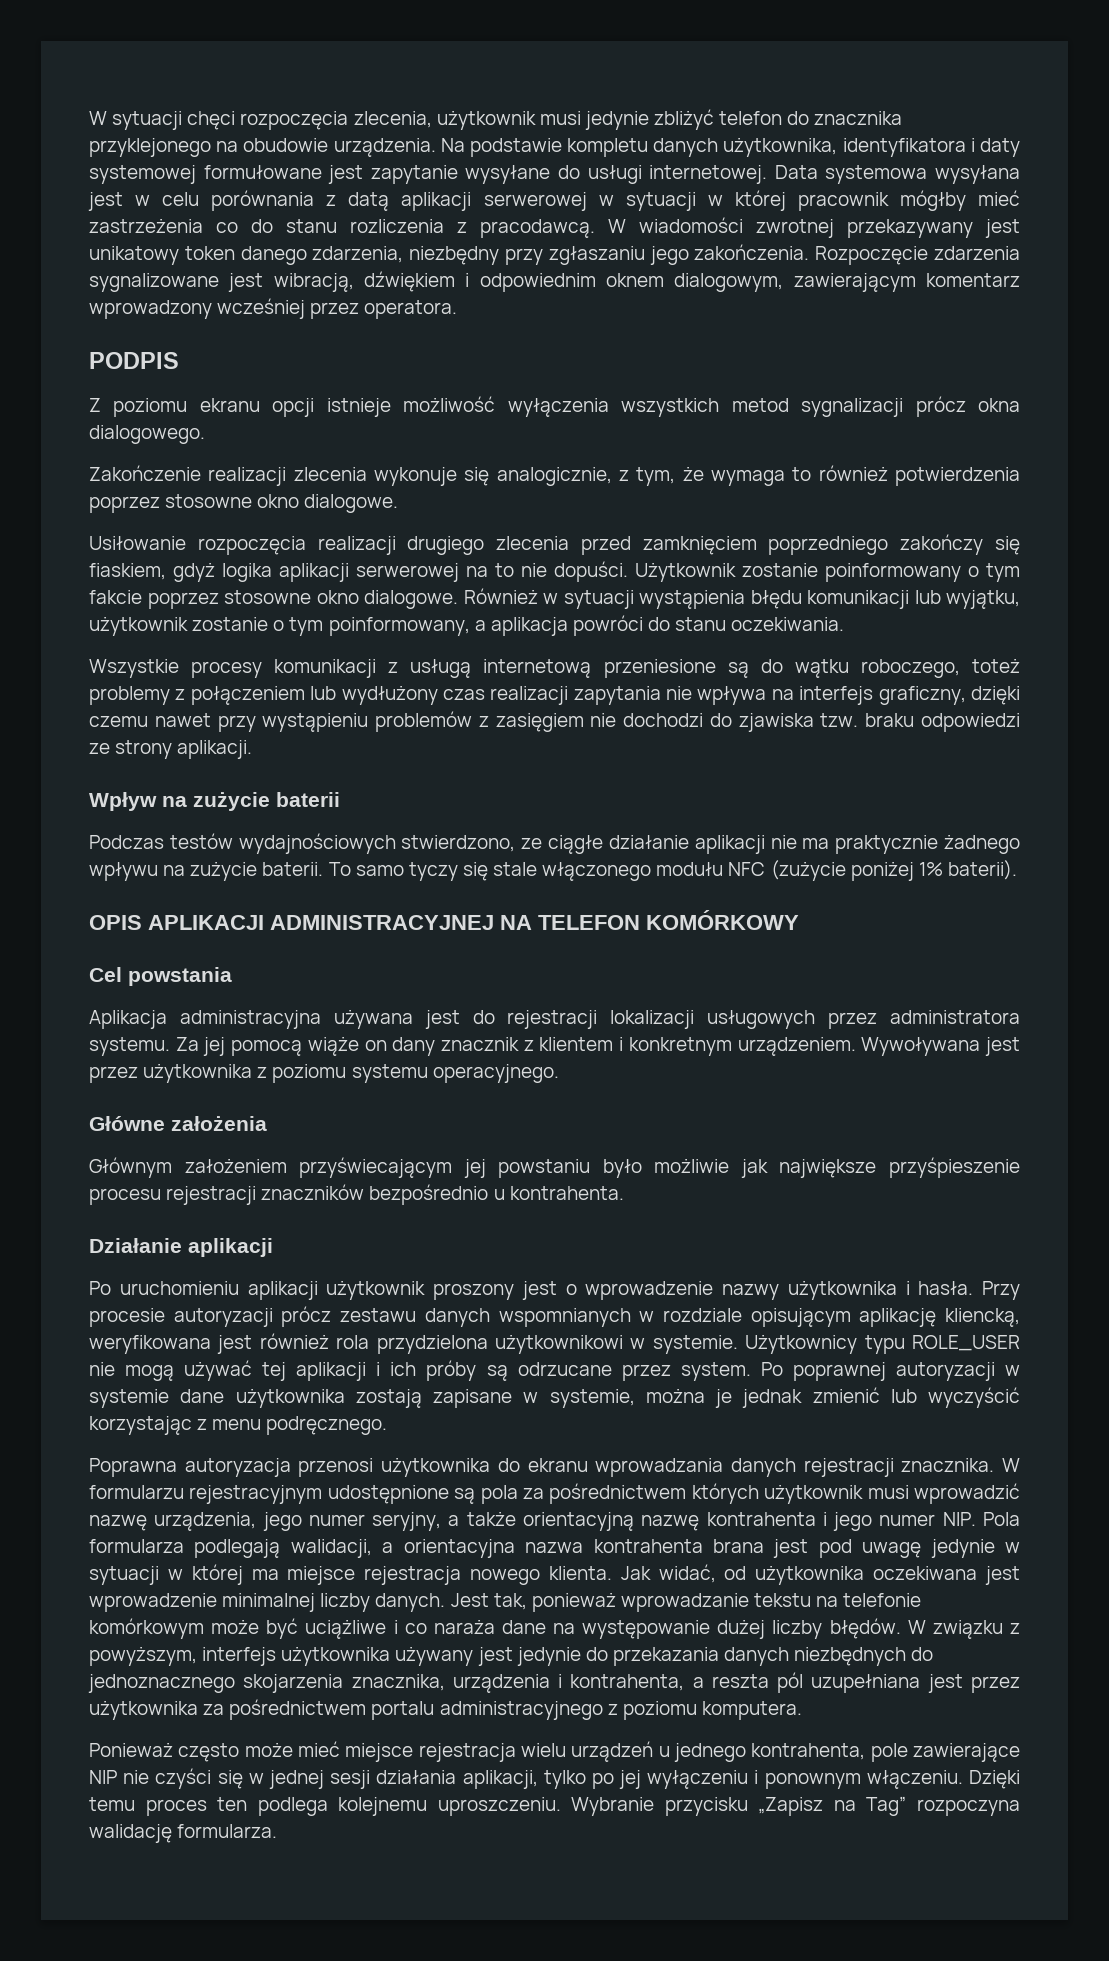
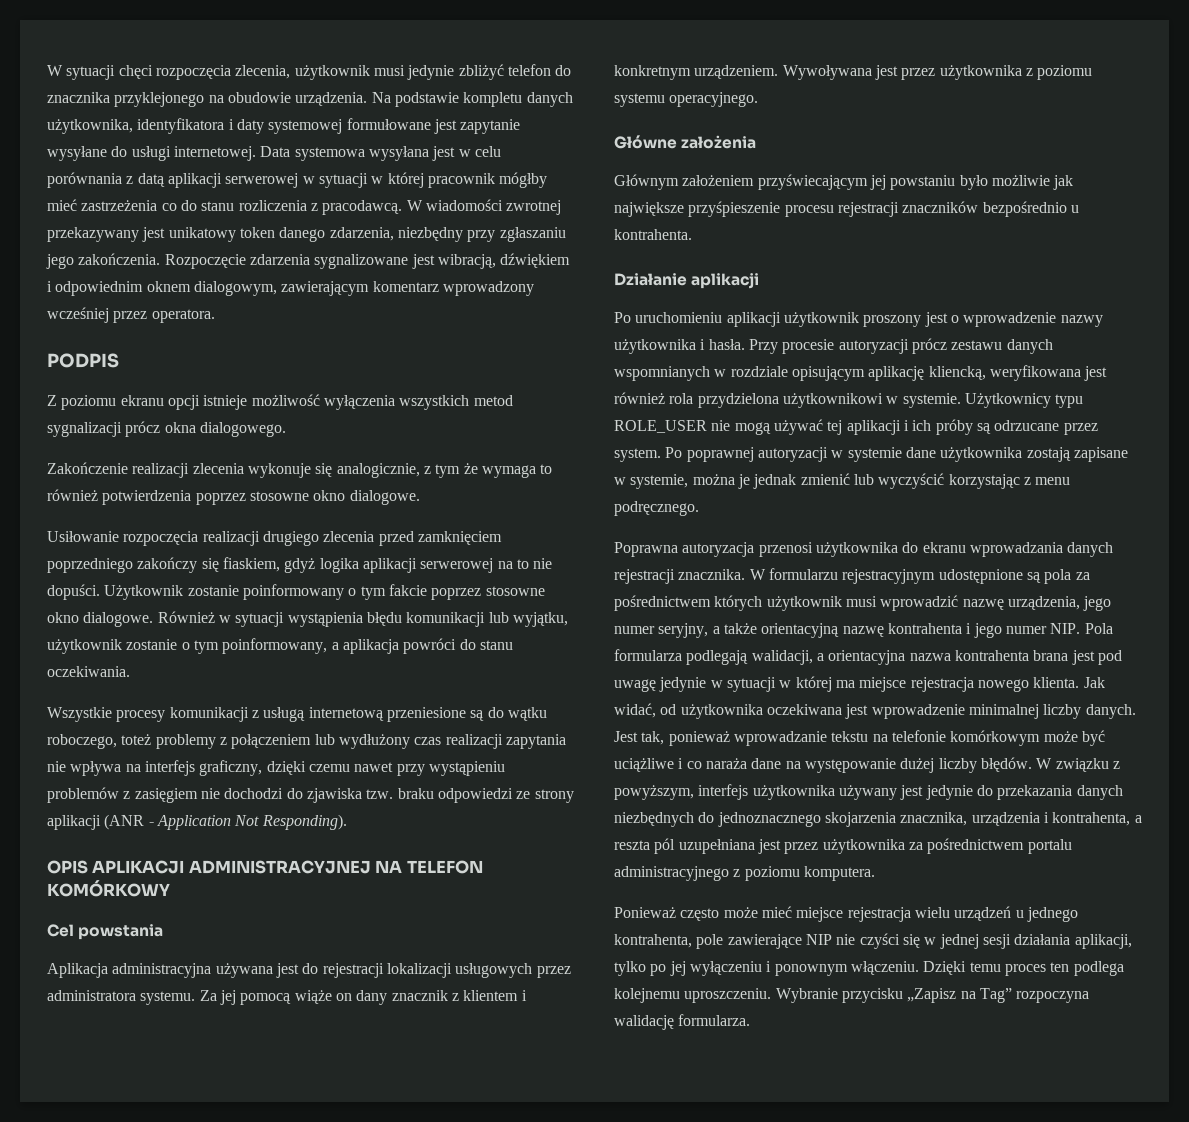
- Zakończenie realizacji zlecenia wykonuje się analogicznie, z tym, że wymaga to również potwierdzenia poprzez stosowne okno dialogowe.
+ Zakończenie realizacji zlecenia wykonuje się analogicznie, z tym że wymaga to również potwierdzenia poprzez stosowne okno dialogowe.
- Wszystkie procesy komunikacji z usługą internetową przeniesione są do wątku roboczego, toteż problemy z połączeniem lub wydłużony czas realizacji zapytania nie wpływa na interfejs graficzny, dzięki czemu nawet przy wystąpieniu problemów z zasięgiem nie dochodzi do zjawiska tzw. braku odpowiedzi ze strony aplikacji.
- Wpływ na zużycie baterii
- Podczas testów wydajnościowych stwierdzono, ze ciągłe działanie aplikacji nie ma praktycznie żadnego wpływu na zużycie baterii. To samo tyczy się stale włączonego modułu NFC (zużycie poniżej 1% baterii).
+ Wszystkie procesy komunikacji z usługą internetową przeniesione są do wątku roboczego, toteż problemy z połączeniem lub wydłużony czas realizacji zapytania nie wpływa na interfejs graficzny, dzięki czemu nawet przy wystąpieniu problemów z zasięgiem nie dochodzi do zjawiska tzw. braku odpowiedzi ze strony aplikacji (ANR - Application Not Responding).

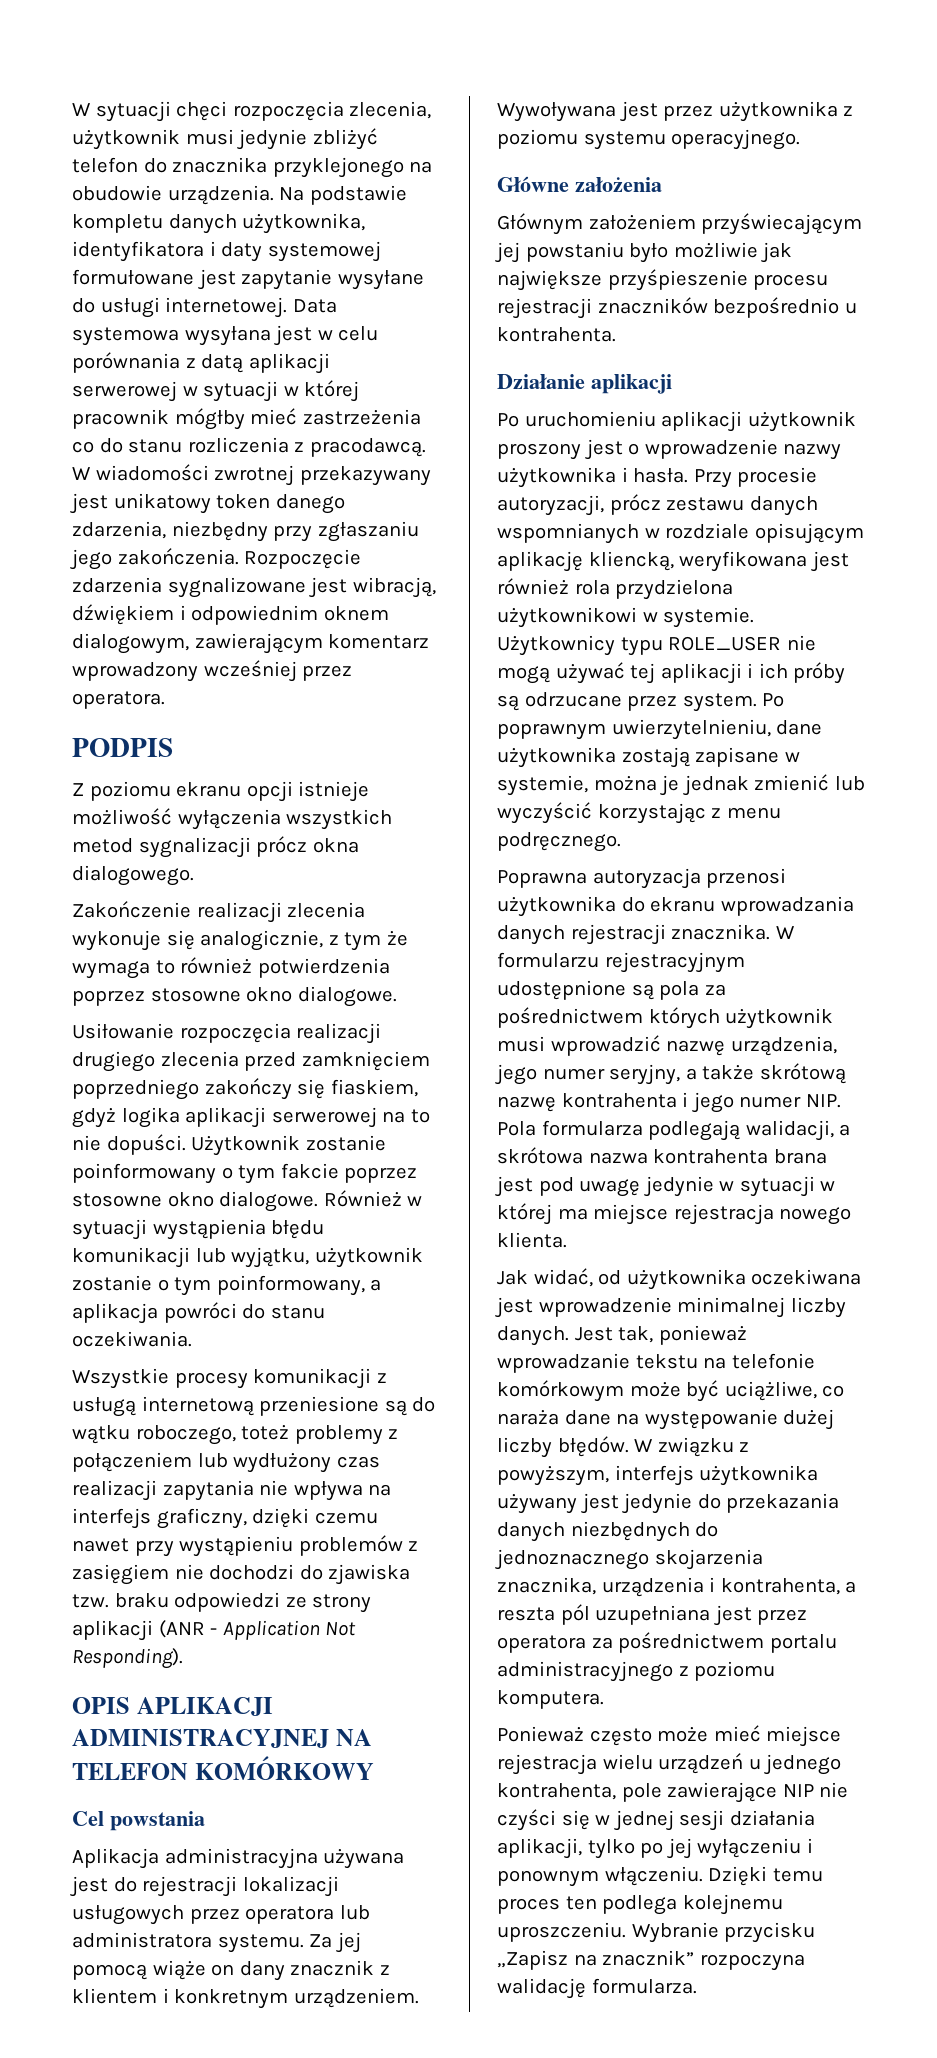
- Aplikacja administracyjna używana jest do rejestracji lokalizacji usługowych przez administratora systemu.
+ Aplikacja administracyjna używana jest do rejestracji lokalizacji usługowych przez operatora lub administratora systemu.
- Przy procesie autoryzacji prócz zestawu danych wspomnianych w rozdziale opisującym aplikację kliencką, weryfikowana jest również rola przydzielona użytkownikowi w systemie.
+ Przy procesie autoryzacji, prócz zestawu danych wspomnianych w rozdziale opisującym aplikację kliencką, weryfikowana jest również rola przydzielona użytkownikowi w systemie.
- Po poprawnej autoryzacji w systemie dane użytkownika zostają zapisane w systemie, można je jednak zmienić lub wyczyścić korzystając z menu podręcznego.
+ Po poprawnym uwierzytelnieniu, dane użytkownika zostają zapisane w systemie, można je jednak zmienić lub wyczyścić korzystając z menu podręcznego.
- W formularzu rejestracyjnym udostępnione są pola za pośrednictwem których użytkownik musi wprowadzić nazwę urządzenia, jego numer seryjny, a także orientacyjną nazwę kontrahenta i jego numer NIP. Pola formularza podlegają walidacji, a orientacyjna nazwa kontrahenta brana jest pod uwagę jedynie w sytuacji w której ma miejsce rejestracja nowego klienta. Jak widać, od użytkownika oczekiwana jest wprowadzenie minimalnej liczby danych.
+ W formularzu rejestracyjnym udostępnione są pola za pośrednictwem których użytkownik musi wprowadzić nazwę urządzenia, jego numer seryjny, a także skrótową nazwę kontrahenta i jego numer NIP. Pola formularza podlegają walidacji, a skrótowa nazwa kontrahenta brana jest pod uwagę jedynie w sytuacji w której ma miejsce rejestracja nowego klienta.
+ Jak widać, od użytkownika oczekiwana jest wprowadzenie minimalnej liczby danych.
- Jest tak, ponieważ wprowadzanie tekstu na telefonie komórkowym może być uciążliwe i co naraża dane na występowanie dużej liczby błędów.
+ Jest tak, ponieważ wprowadzanie tekstu na telefonie komórkowym może być uciążliwe, co naraża dane na występowanie dużej liczby błędów.
- W związku z powyższym, interfejs użytkownika używany jest jedynie do przekazania danych niezbędnych do jednoznacznego skojarzenia znacznika, urządzenia i kontrahenta, a reszta pól uzupełniana jest przez użytkownika za pośrednictwem portalu administracyjnego z poziomu komputera.
+ W związku z powyższym, interfejs użytkownika używany jest jedynie do przekazania danych niezbędnych do jednoznacznego skojarzenia znacznika, urządzenia i kontrahenta, a reszta pól uzupełniana jest przez operatora za pośrednictwem portalu administracyjnego z poziomu komputera.
- Wybranie przycisku „Zapisz na Tag” rozpoczyna walidację formularza.
+ Wybranie przycisku „Zapisz na znacznik” rozpoczyna walidację formularza.

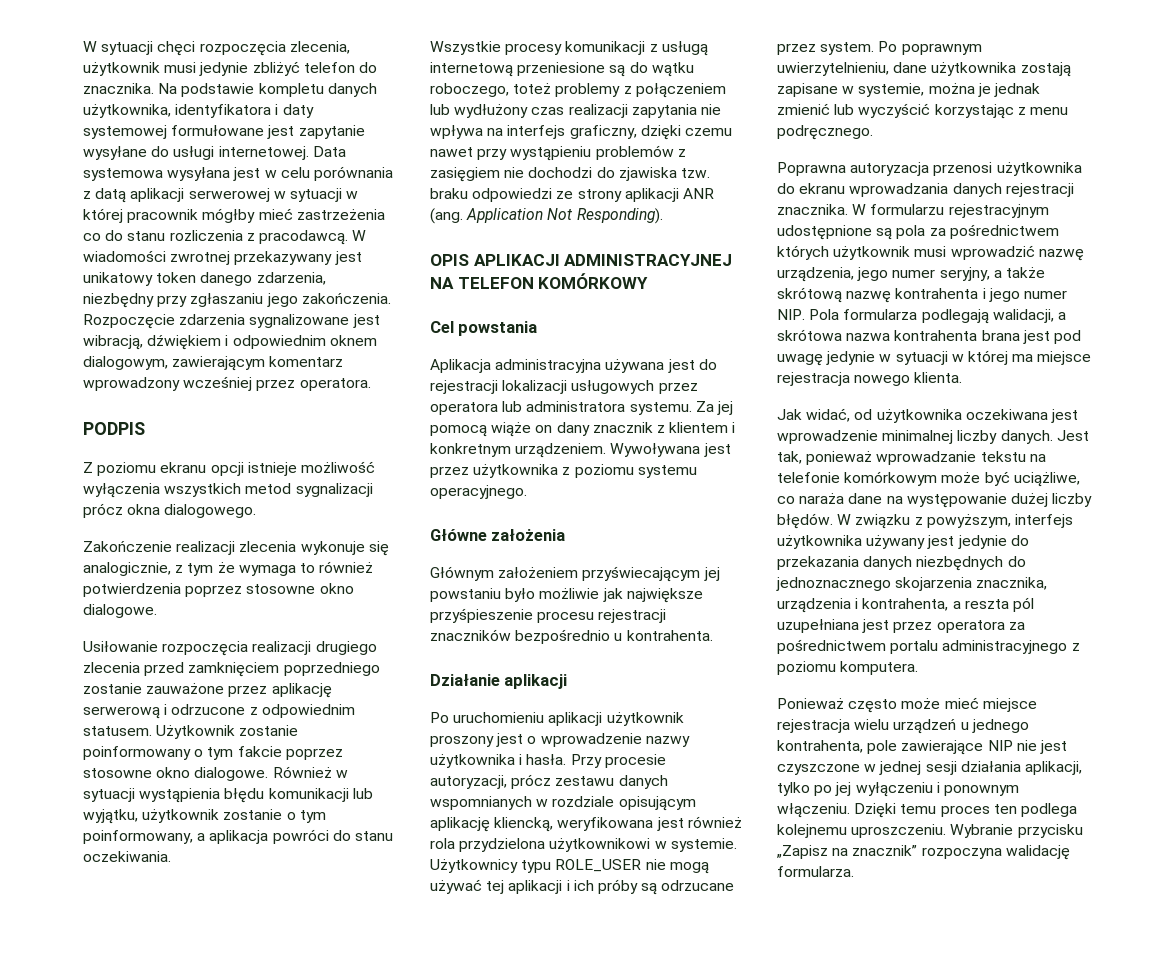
- W sytuacji chęci rozpoczęcia zlecenia, użytkownik musi jedynie zbliżyć telefon do znacznika przyklejonego na obudowie urządzenia.
+ W sytuacji chęci rozpoczęcia zlecenia, użytkownik musi jedynie zbliżyć telefon do znacznika.
- Usiłowanie rozpoczęcia realizacji drugiego zlecenia przed zamknięciem poprzedniego zakończy się fiaskiem, gdyż logika aplikacji serwerowej na to nie dopuści.
+ Usiłowanie rozpoczęcia realizacji drugiego zlecenia przed zamknięciem poprzedniego zostanie zauważone przez aplikację serwerową i odrzucone z odpowiednim statusem.
- Wszystkie procesy komunikacji z usługą internetową przeniesione są do wątku roboczego, toteż problemy z połączeniem lub wydłużony czas realizacji zapytania nie wpływa na interfejs graficzny, dzięki czemu nawet przy wystąpieniu problemów z zasięgiem nie dochodzi do zjawiska tzw. braku odpowiedzi ze strony aplikacji (ANR - Application Not Responding).
+ Wszystkie procesy komunikacji z usługą internetową przeniesione są do wątku roboczego, toteż problemy z połączeniem lub wydłużony czas realizacji zapytania nie wpływa na interfejs graficzny, dzięki czemu nawet przy wystąpieniu problemów z zasięgiem nie dochodzi do zjawiska tzw. braku odpowiedzi ze strony aplikacji ANR (ang. Application Not Responding).
- Ponieważ często może mieć miejsce rejestracja wielu urządzeń u jednego kontrahenta, pole zawierające NIP nie czyści się w jednej sesji działania aplikacji, tylko po jej wyłączeniu i ponownym włączeniu.
+ Ponieważ często może mieć miejsce rejestracja wielu urządzeń u jednego kontrahenta, pole zawierające NIP nie jest czyszczone w jednej sesji działania aplikacji, tylko po jej wyłączeniu i ponownym włączeniu.

